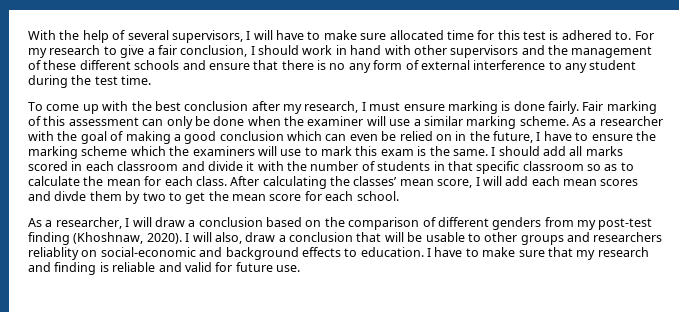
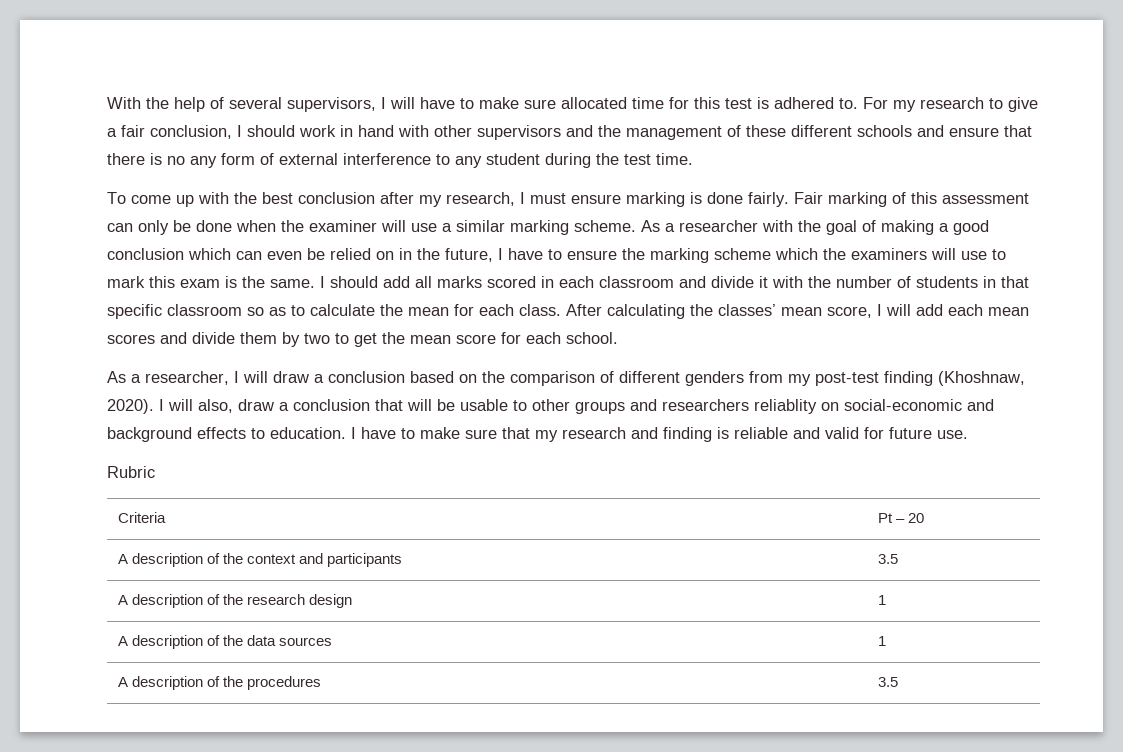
- After calculating the classes’ mean score, I will add each mean scores and divde them by two to get the mean score for each school.
+ After calculating the classes’ mean score, I will add each mean scores and divide them by two to get the mean score for each school.
+ Rubric
+ Criteria | Pt – 20
+ A description of the context and participants | 3.5
+ A description of the research design | 1
+ A description of the data sources | 1
+ A description of the procedures | 3.5

